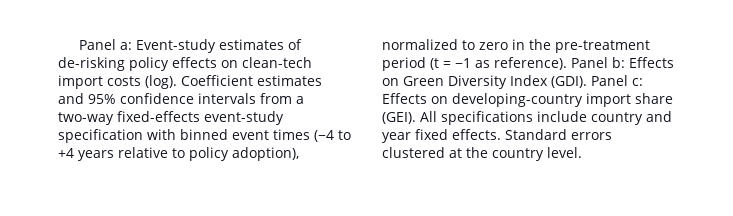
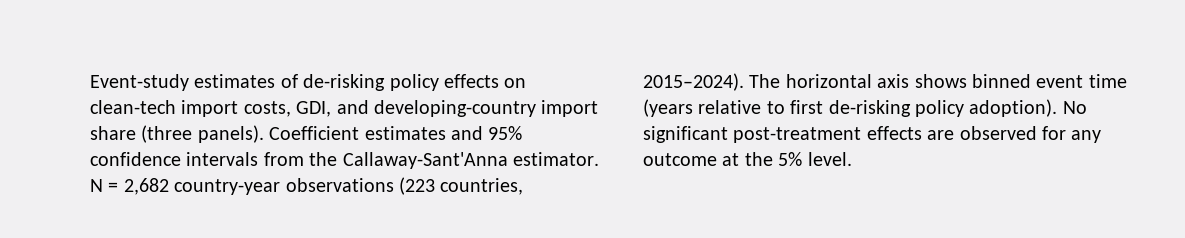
- Panel a: Event-study estimates of de-risking policy effects on clean-tech import costs (log).
+ Event-study estimates of de-risking policy effects on clean-tech import costs, GDI, and developing-country import share (three panels).
- Coefficient estimates and 95% confidence intervals from a two-way fixed-effects event-study specification with binned event times (−4 to +4 years relative to policy adoption), normalized to zero in the pre-treatment period (t = −1 as reference). Panel b: Effects on Green Diversity Index (GDI). Panel c: Effects on developing-country import share (GEI). All specifications include country and year fixed effects. Standard errors clustered at the country level.
+ Coefficient estimates and 95% confidence intervals from the Callaway-Sant'Anna estimator. N = 2,682 country-year observations (223 countries, 2015–2024). The horizontal axis shows binned event time (years relative to first de-risking policy adoption). No significant post-treatment effects are observed for any outcome at the 5% level.

